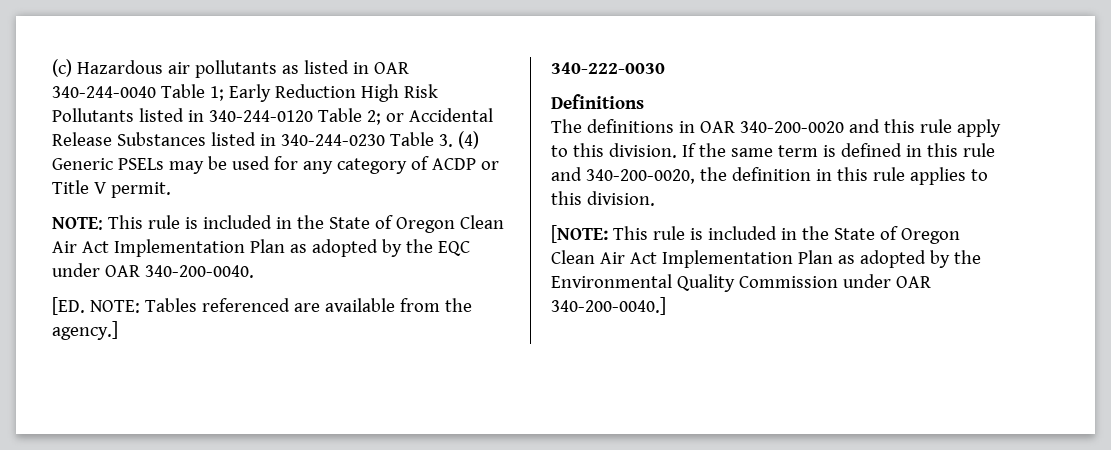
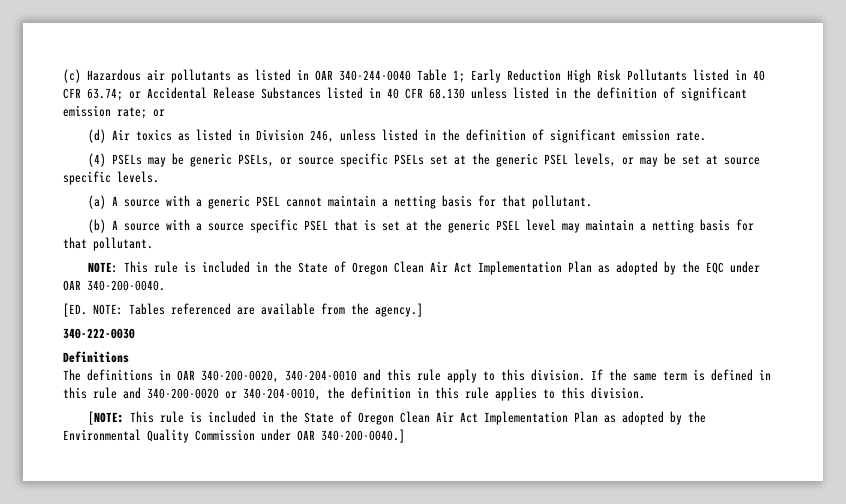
- (c) Hazardous air pollutants as listed in OAR 340-244-0040 Table 1; Early Reduction High Risk Pollutants listed in 340-244-0120 Table 2; or Accidental Release Substances listed in 340-244-0230 Table 3. (4) Generic PSELs may be used for any category of ACDP or Title V permit.
+ (c) Hazardous air pollutants as listed in OAR 340-244-0040 Table 1; Early Reduction High Risk Pollutants listed in 40 CFR 63.74; or Accidental Release Substances listed in 40 CFR 68.130 unless listed in the definition of significant emission rate; or
+ (d) Air toxics as listed in Division 246, unless listed in the definition of significant emission rate.
+ (4) PSELs may be generic PSELs, or source specific PSELs set at the generic PSEL levels, or may be set at source specific levels.
+ (a) A source with a generic PSEL cannot maintain a netting basis for that pollutant.
+ (b) A source with a source specific PSEL that is set at the generic PSEL level may maintain a netting basis for that pollutant.
- The definitions in OAR 340-200-0020 and this rule apply to this division.
+ The definitions in OAR 340-200-0020, 340-204-0010 and this rule apply to this division.
- If the same term is defined in this rule and 340-200-0020, the definition in this rule applies to this division.
+ If the same term is defined in this rule and 340-200-0020 or 340-204-0010, the definition in this rule applies to this division.

